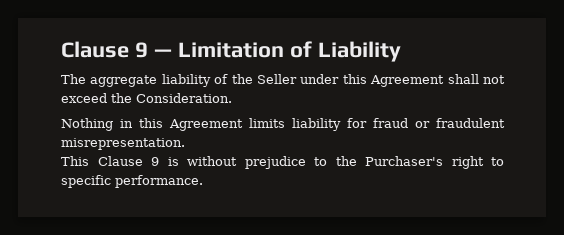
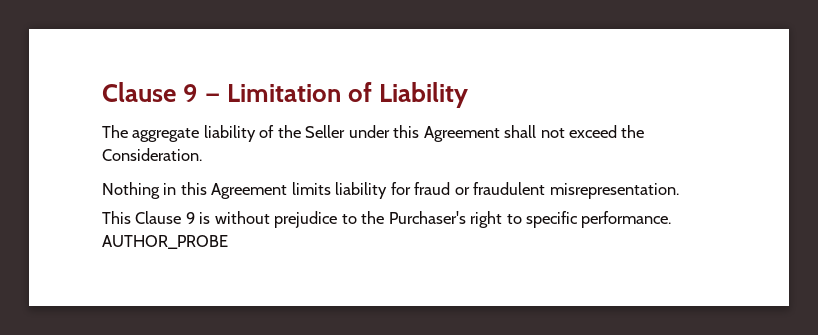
+ AUTHOR_PROBE

